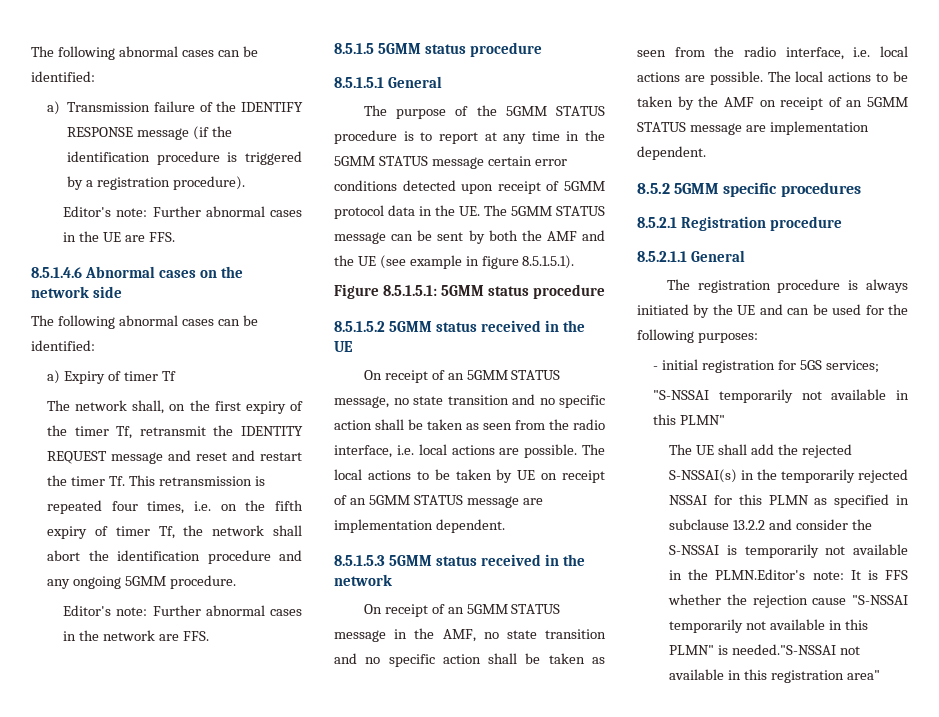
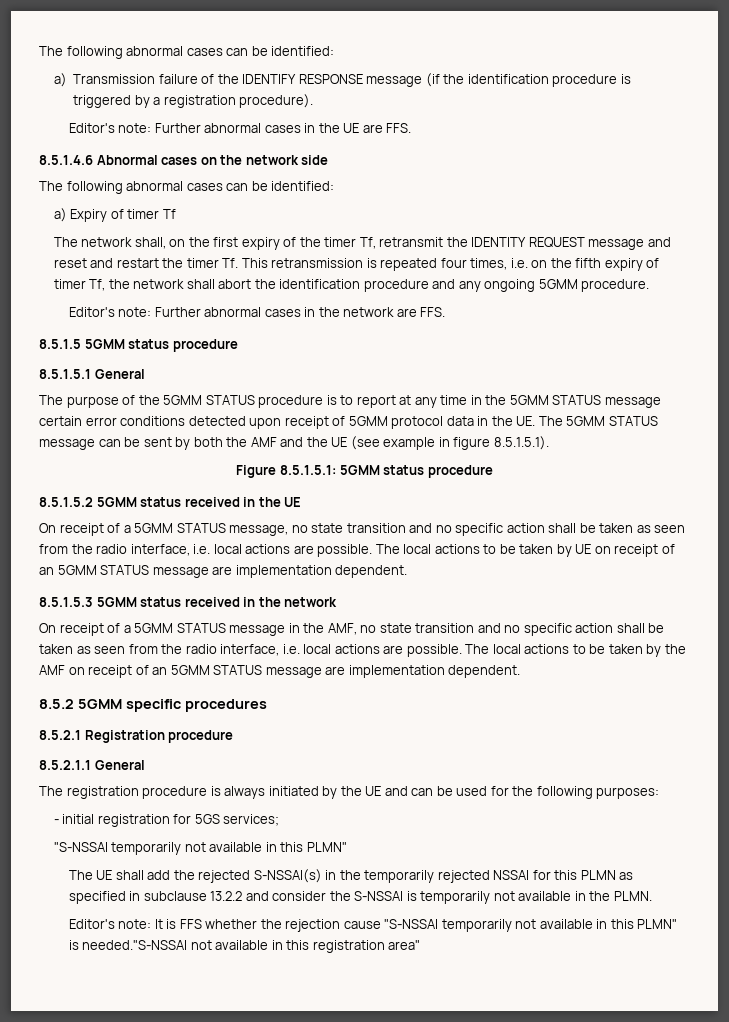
- On receipt of an 5GMM STATUS message, no state transition and no specific action shall be taken as seen from the radio interface, i.e. local actions are possible.
+ On receipt of a 5GMM STATUS message, no state transition and no specific action shall be taken as seen from the radio interface, i.e. local actions are possible.
- On receipt of an 5GMM STATUS message in the AMF, no state transition and no specific action shall be taken as seen from the radio interface, i.e. local actions are possible.
+ On receipt of a 5GMM STATUS message in the AMF, no state transition and no specific action shall be taken as seen from the radio interface, i.e. local actions are possible.
- The UE shall add the rejected S-NSSAI(s) in the temporarily rejected NSSAI for this PLMN as specified in subclause 13.2.2 and consider the S-NSSAI is temporarily not available in the PLMN.Editor's note: It is FFS whether the rejection cause "S-NSSAI temporarily not available in this PLMN" is needed."S-NSSAI not available in this registration area"
+ The UE shall add the rejected S-NSSAI(s) in the temporarily rejected NSSAI for this PLMN as specified in subclause 13.2.2 and consider the S-NSSAI is temporarily not available in the PLMN.
+ Editor's note: It is FFS whether the rejection cause "S-NSSAI temporarily not available in this PLMN" is needed."S-NSSAI not available in this registration area"

